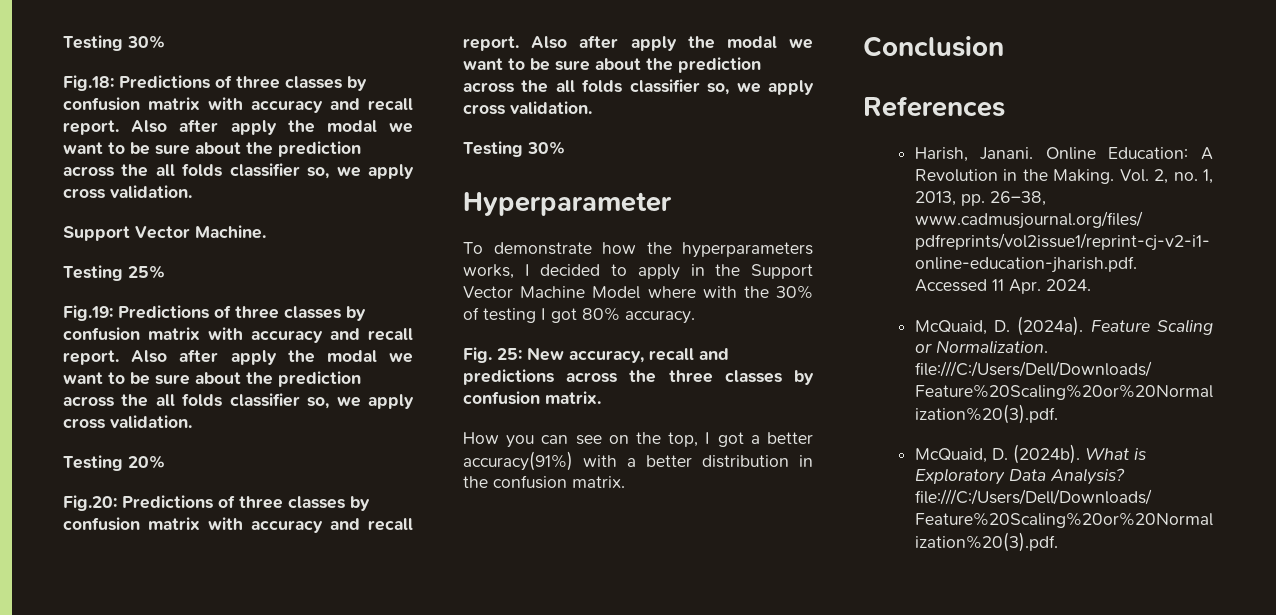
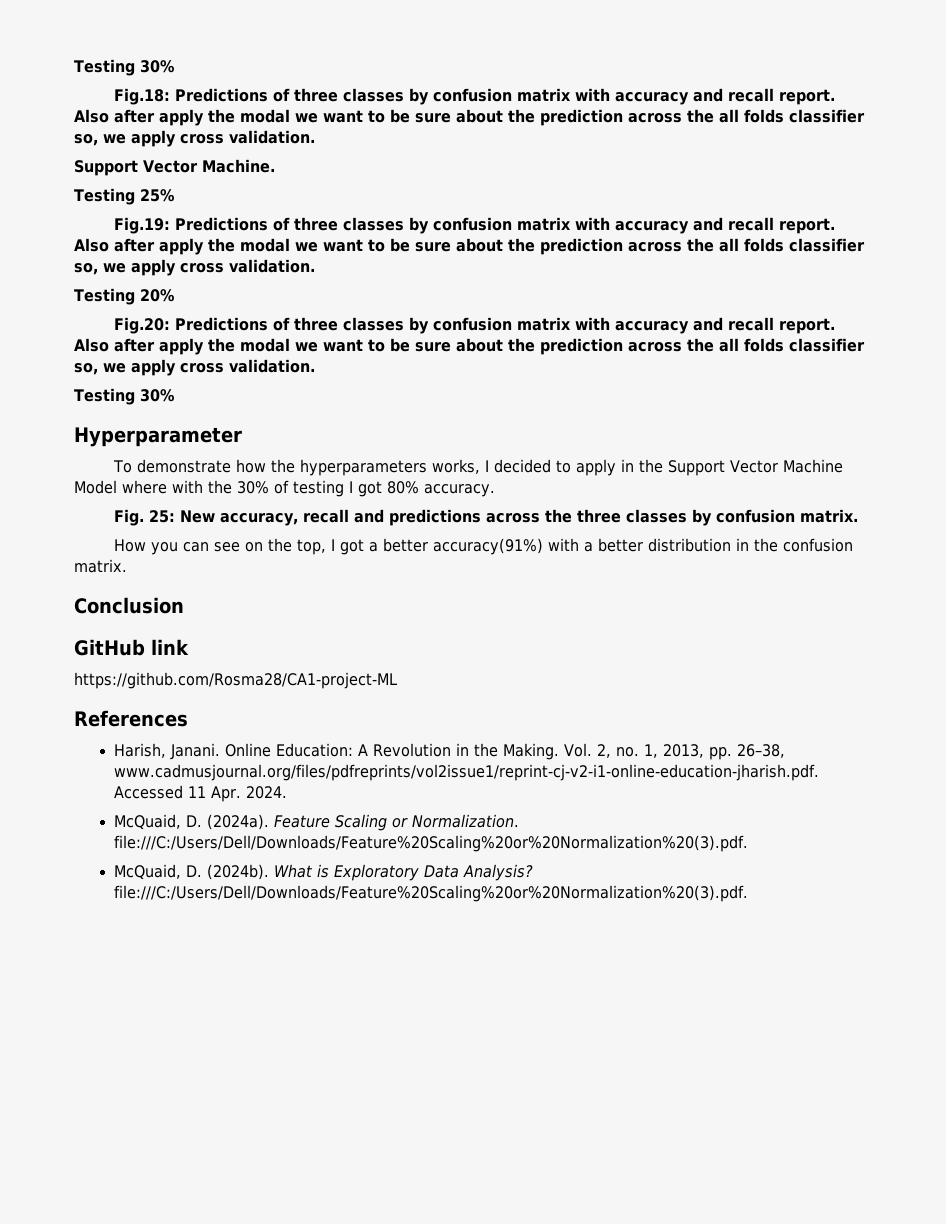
+ GitHub link
+ https://github.com/Rosma28/CA1-project-ML

